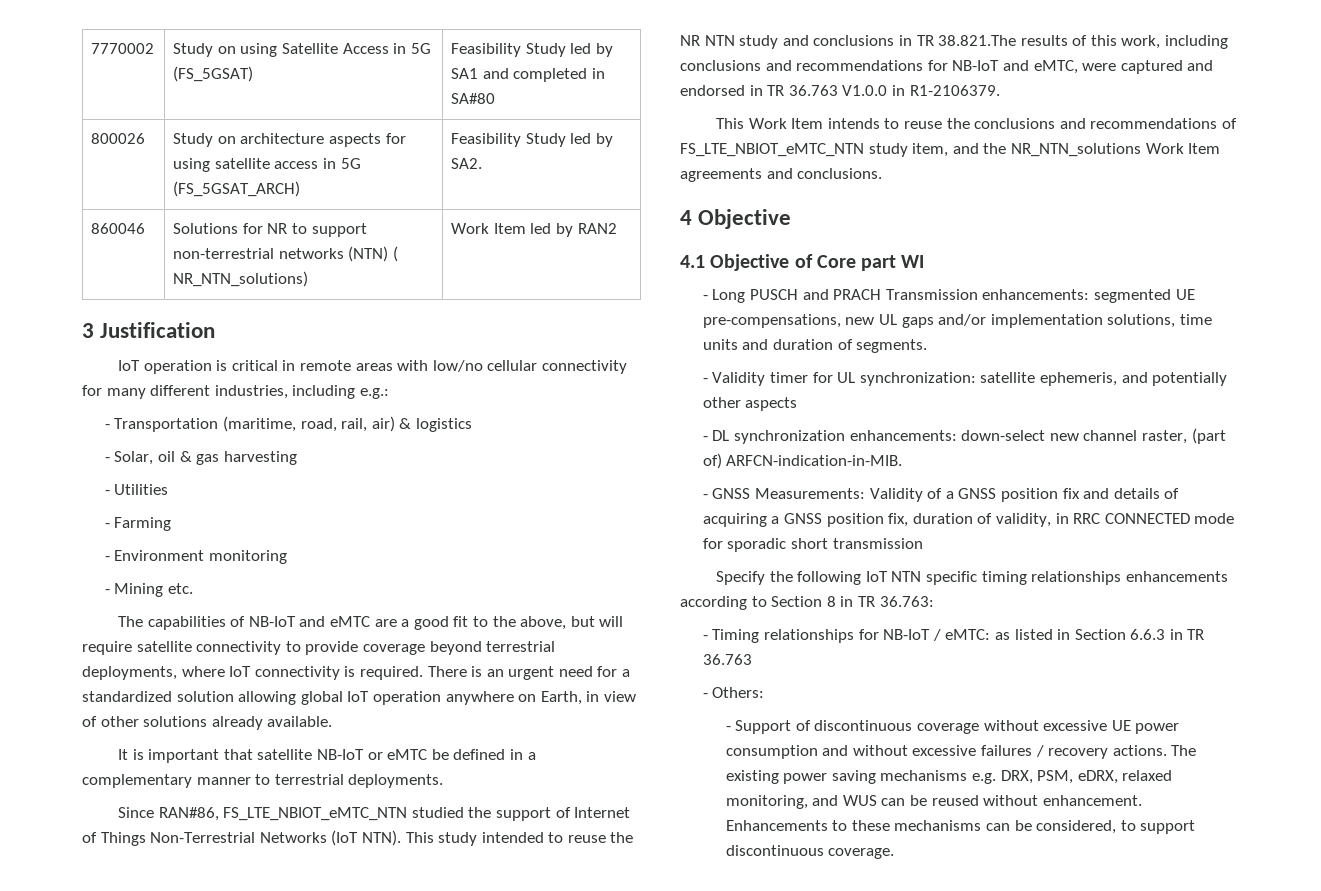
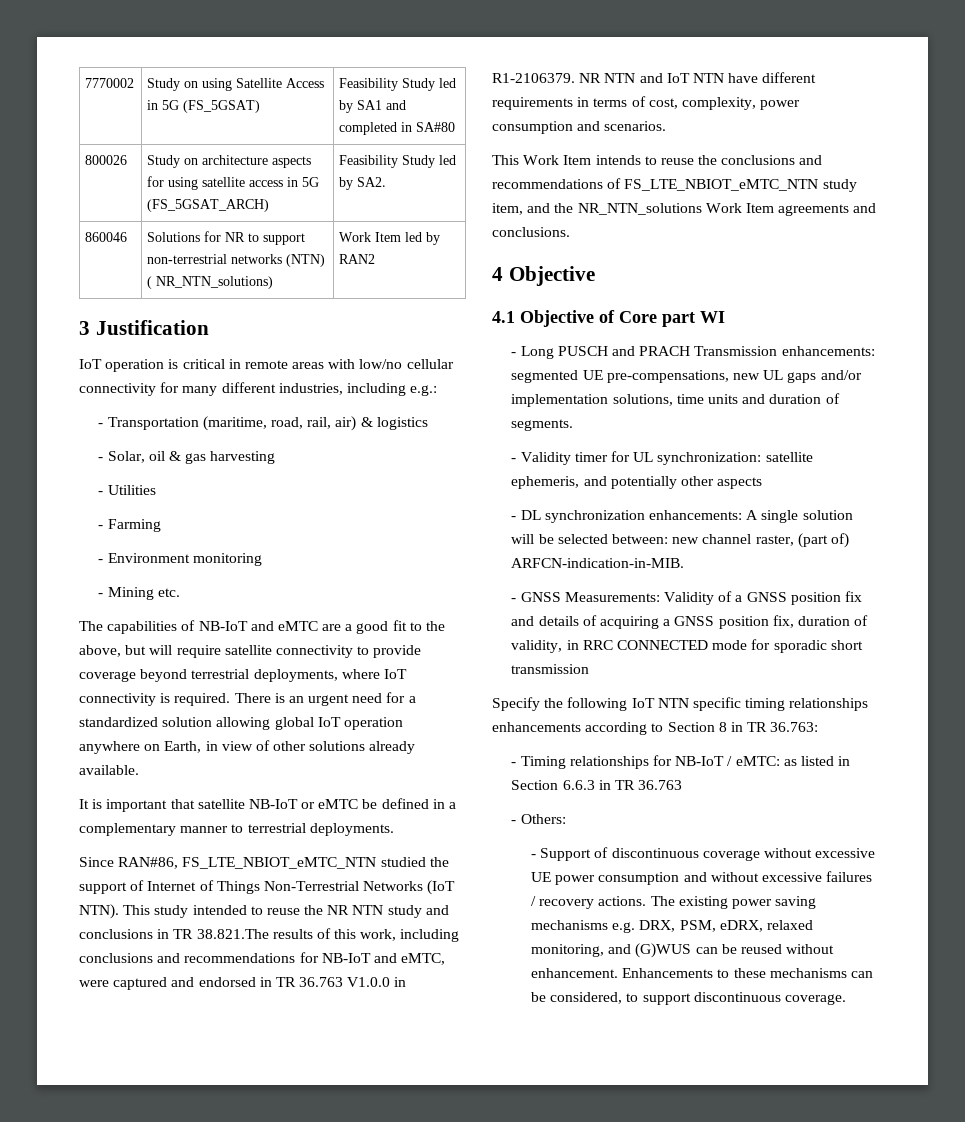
+ NR NTN and IoT NTN have different requirements in terms of cost, complexity, power consumption and scenarios.
- - DL synchronization enhancements: down-select new channel raster, (part of) ARFCN-indication-in-MIB.
+ - DL synchronization enhancements: A single solution will be selected between: new channel raster, (part of) ARFCN-indication-in-MIB.
- The existing power saving mechanisms e.g. DRX, PSM, eDRX, relaxed monitoring, and WUS can be reused without enhancement.
+ The existing power saving mechanisms e.g. DRX, PSM, eDRX, relaxed monitoring, and (G)WUS can be reused without enhancement.

